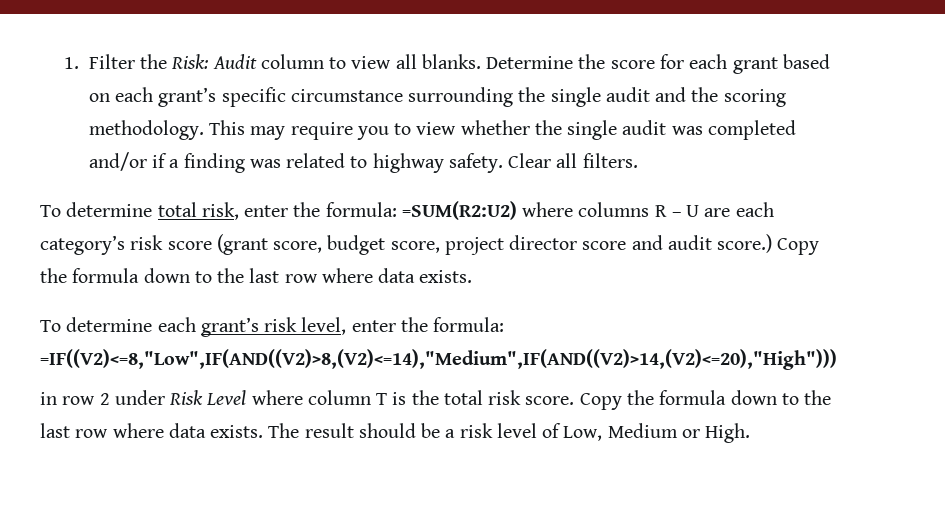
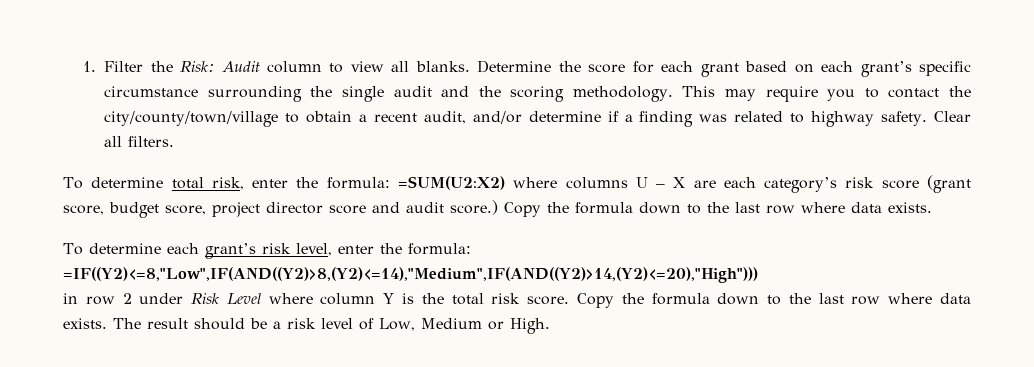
- This may require you to view whether the single audit was completed and/or if a finding was related to highway safety.
+ This may require you to contact the city/county/town/village to obtain a recent audit, and/or determine if a finding was related to highway safety.
- To determine total risk, enter the formula: =SUM(R2:U2) where columns R – U are each category’s risk score (grant score, budget score, project director score and audit score.)
+ To determine total risk, enter the formula: =SUM(U2:X2) where columns U – X are each category’s risk score (grant score, budget score, project director score and audit score.)
- To determine each grant’s risk level, enter the formula: =IF((V2)<=8,"Low",IF(AND((V2)>8,(V2)<=14),"Medium",IF(AND((V2)>14,(V2)<=20),"High")))
+ To determine each grant’s risk level, enter the formula: =IF((Y2)<=8,"Low",IF(AND((Y2)>8,(Y2)<=14),"Medium",IF(AND((Y2)>14,(Y2)<=20),"High")))
- in row 2 under Risk Level where column T is the total risk score.
+ in row 2 under Risk Level where column Y is the total risk score.

